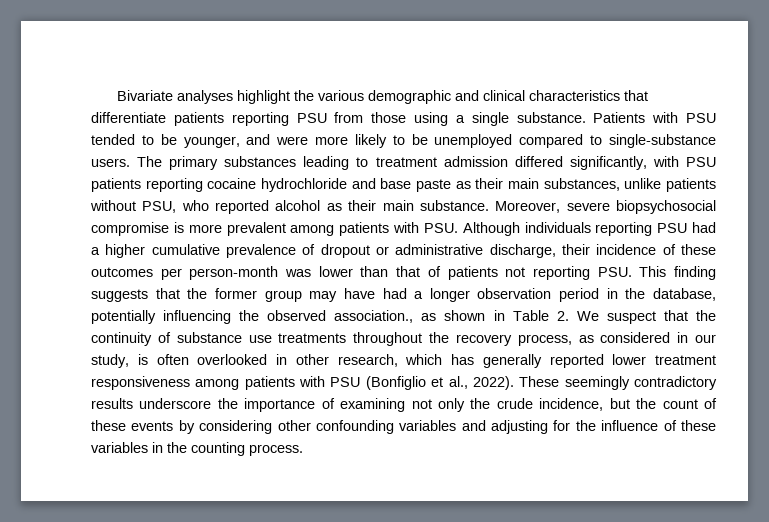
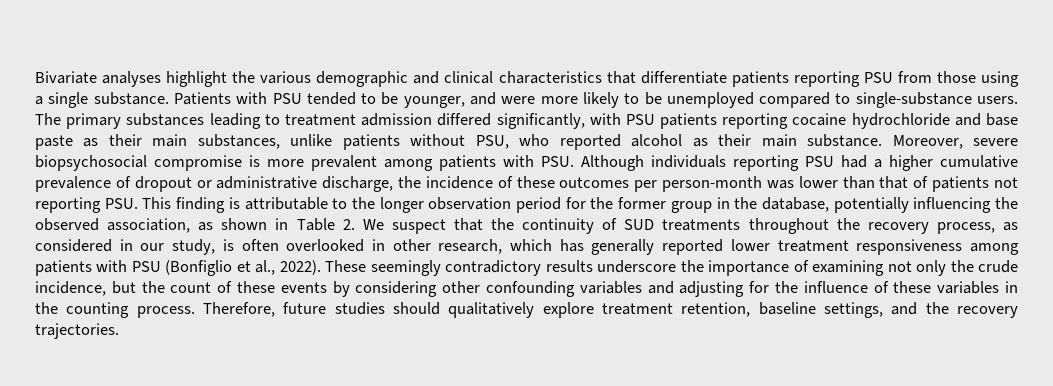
- Moreover, severe biopsychosocial compromise is more prevalent among patients with PSU. Although individuals reporting PSU had a higher cumulative prevalence of dropout or administrative discharge, their incidence of these outcomes per person-month was lower than that of patients not reporting PSU. This finding suggests that the former group may have had a longer observation period in the database, potentially influencing the observed association., as shown in Table 2. We suspect that the continuity of substance use treatments throughout the recovery process, as considered in our study, is often overlooked in other research, which has generally reported lower treatment responsiveness among patients with PSU (Bonfiglio et al., 2022).
+ Moreover, severe biopsychosocial compromise is more prevalent among patients with PSU. Although individuals reporting PSU had a higher cumulative prevalence of dropout or administrative discharge, the incidence of these outcomes per person-month was lower than that of patients not reporting PSU. This finding is attributable to the longer observation period for the former group in the database, potentially influencing the observed association, as shown in Table 2. We suspect that the continuity of SUD treatments throughout the recovery process, as considered in our study, is often overlooked in other research, which has generally reported lower treatment responsiveness among patients with PSU (Bonfiglio et al., 2022).
+ Therefore, future studies should qualitatively explore treatment retention, baseline settings, and the recovery trajectories.

